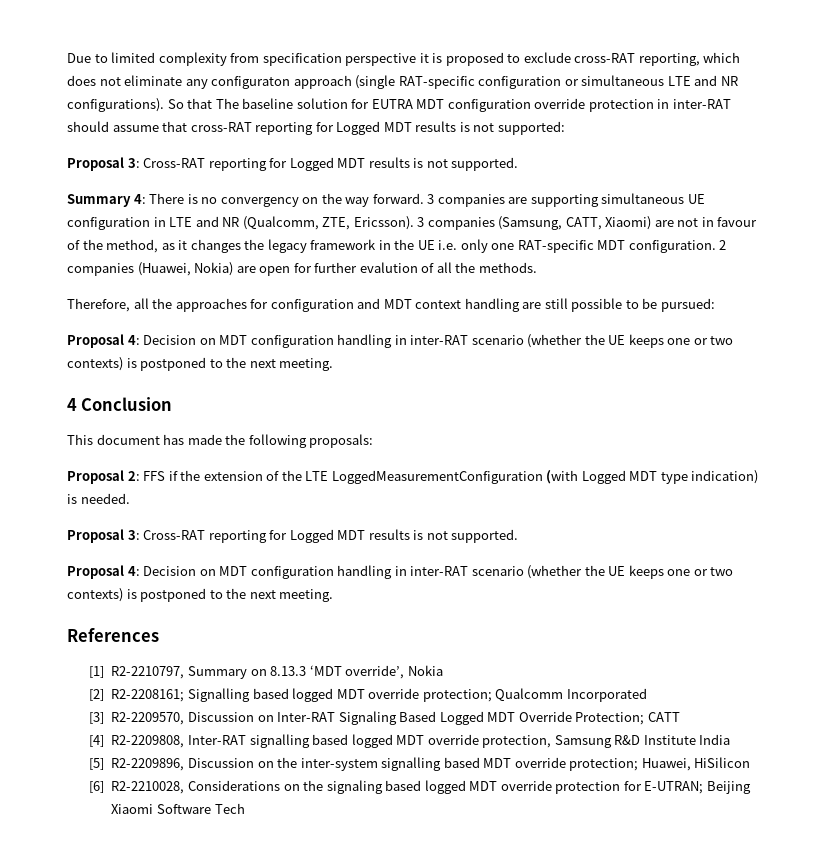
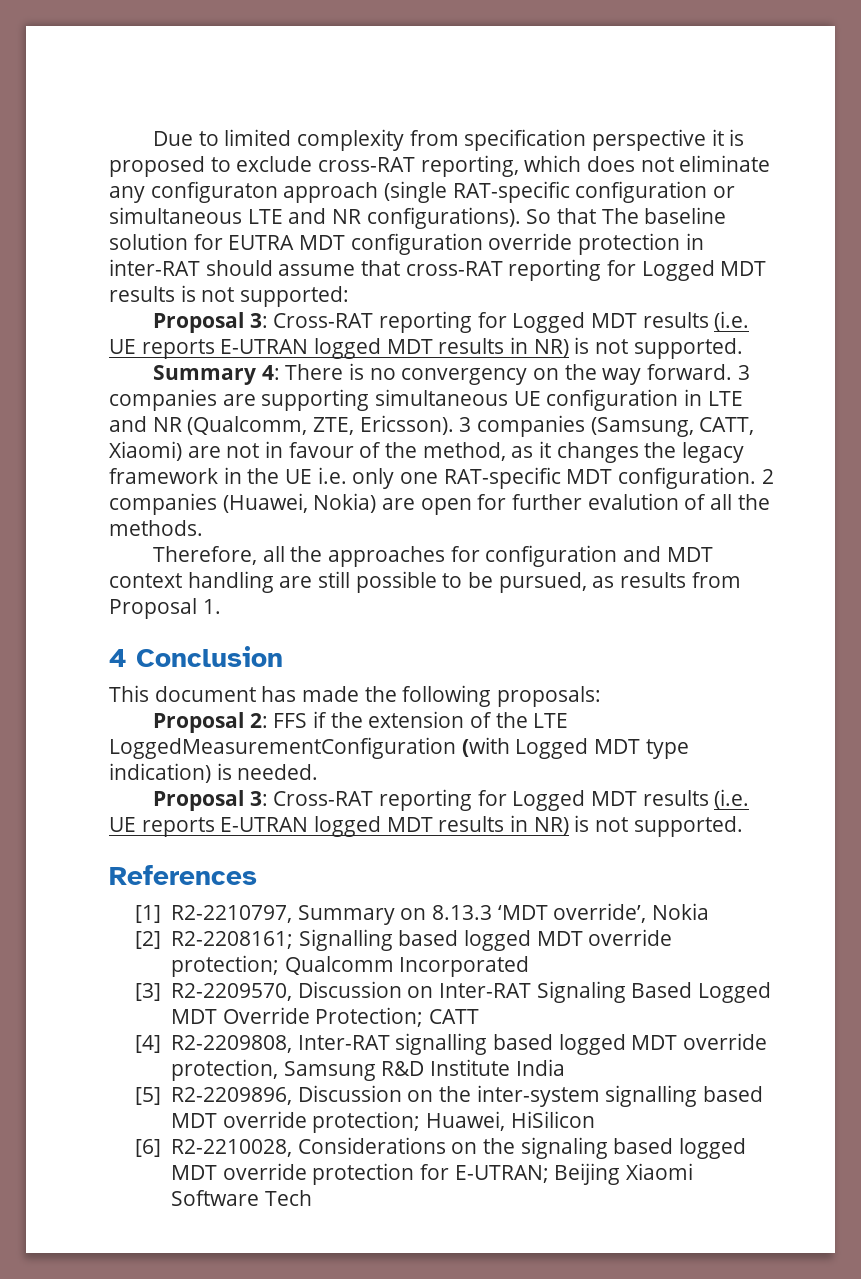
  So that The baseline solution for EUTRA MDT configuration override protection in inter-RAT should assume that cross-RAT reporting for Logged MDT results is not supported:
- Proposal 3: Cross-RAT reporting for Logged MDT results is not supported.
+ Proposal 3: Cross-RAT reporting for Logged MDT results (i.e. UE reports E-UTRAN logged MDT results in NR) is not supported.
- Therefore, all the approaches for configuration and MDT context handling are still possible to be pursued:
- Proposal 4: Decision on MDT configuration handling in inter-RAT scenario (whether the UE keeps one or two contexts) is postponed to the next meeting.
+ Therefore, all the approaches for configuration and MDT context handling are still possible to be pursued, as results from Proposal 1.
  Proposal 2: FFS if the extension of the LTE LoggedMeasurementConfiguration (with Logged MDT type indication) is needed.
- Proposal 3: Cross-RAT reporting for Logged MDT results is not supported.
- Proposal 4: Decision on MDT configuration handling in inter-RAT scenario (whether the UE keeps one or two contexts) is postponed to the next meeting.
+ Proposal 3: Cross-RAT reporting for Logged MDT results (i.e. UE reports E-UTRAN logged MDT results in NR) is not supported.

